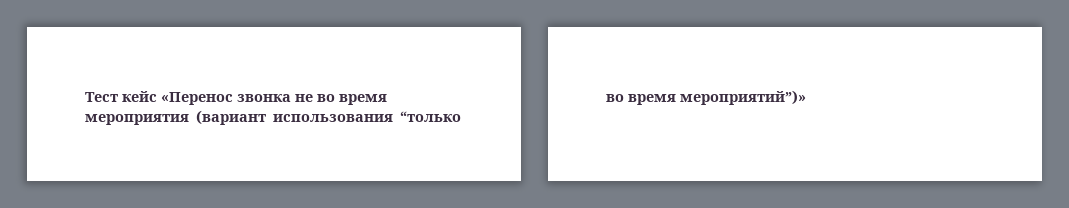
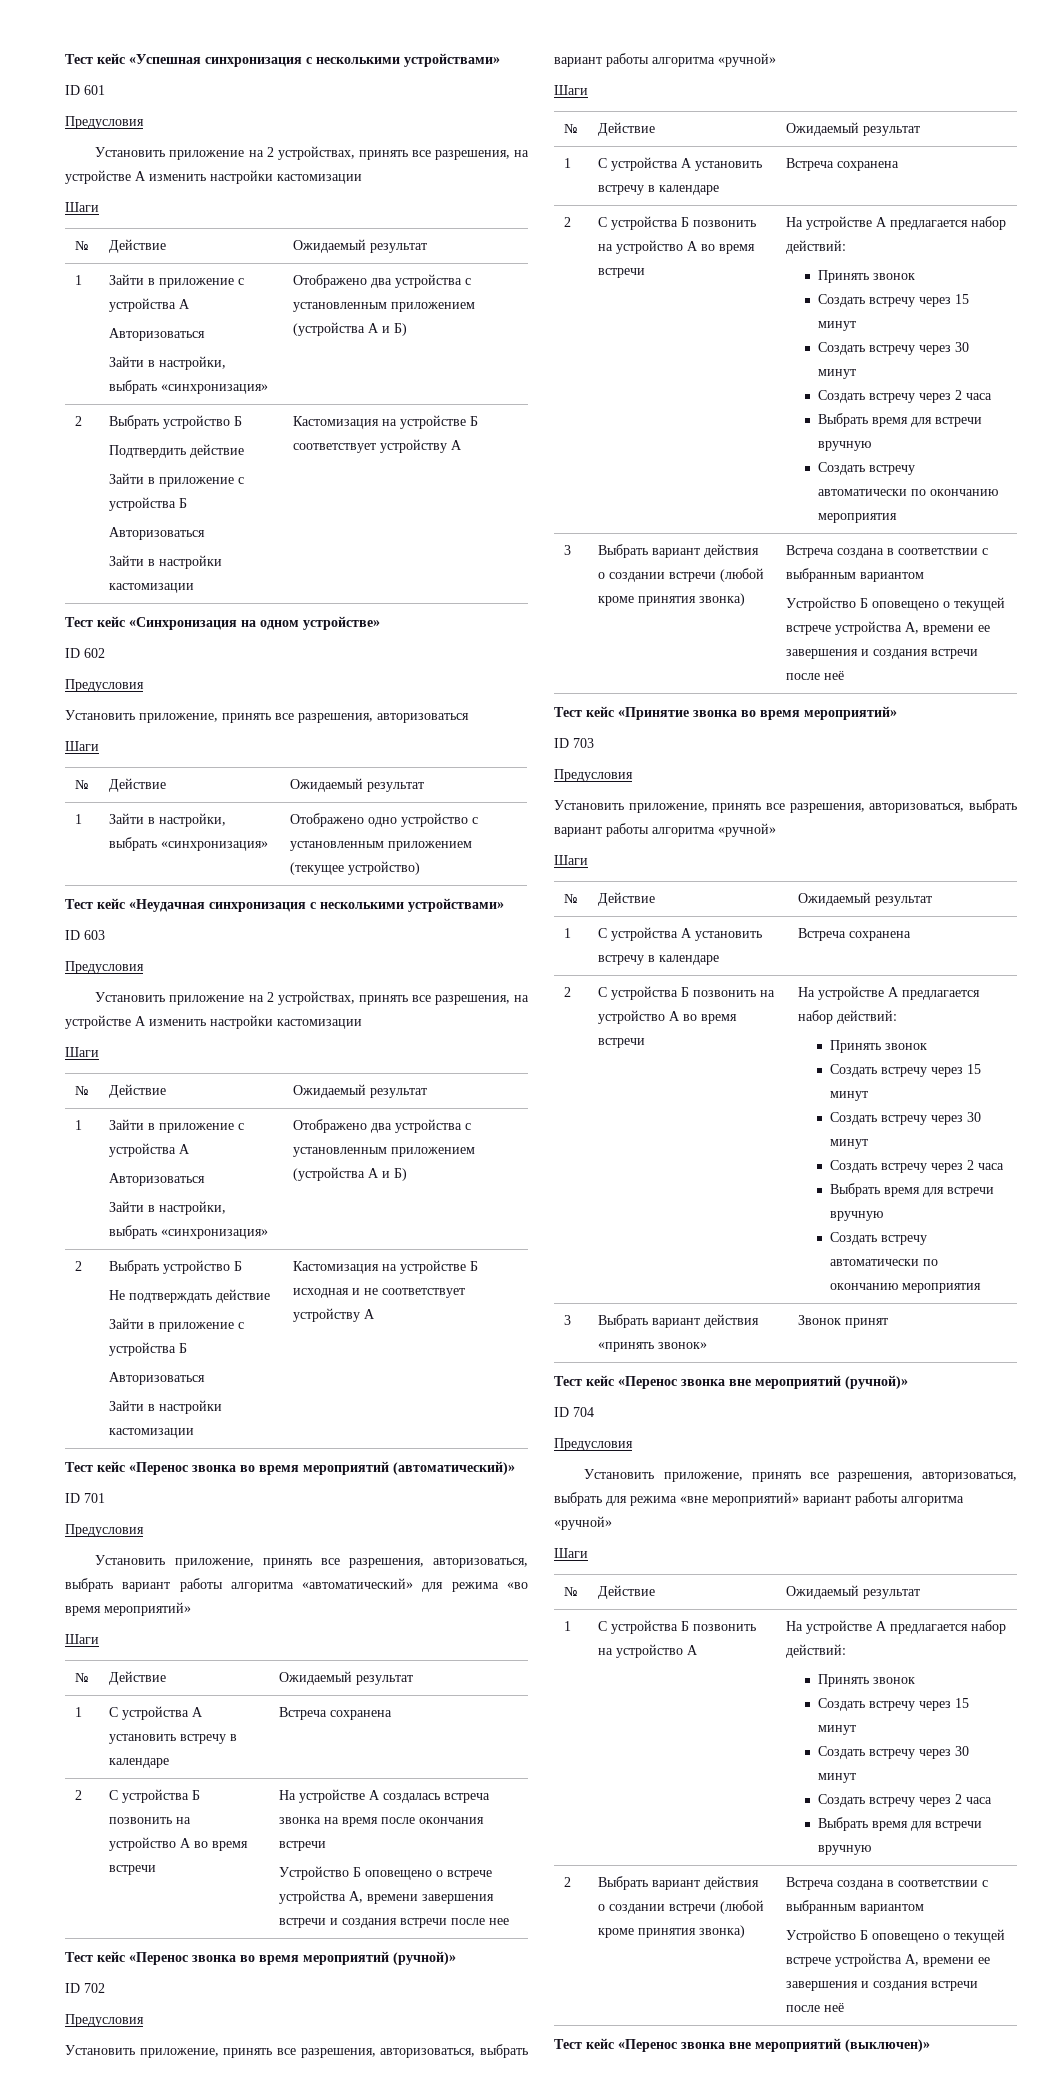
- Тест кейс «Перенос звонка не во время мероприятия (вариант использования “только во время мероприятий”)»
+ Тест кейс «Успешная синхронизация с несколькими устройствами»
+ ID 601
+ Предусловия
+ Установить приложение на 2 устройствах, принять все разрешения, на устройстве А изменить настройки кастомизации
+ Шаги
+ № | Действие | Ожидаемый результат
+ 1 | Зайти в приложение с устройства А
+ Авторизоваться
+ Зайти в настройки, выбрать «синхронизация» | Отображено два устройства с установленным приложением (устройства А и Б)
+ 2 | Выбрать устройство Б
+ Подтвердить действие
+ Зайти в приложение с устройства Б
+ Авторизоваться
+ Зайти в настройки кастомизации | Кастомизация на устройстве Б соответствует устройству А
+ Тест кейс «Синхронизация на одном устройстве»
+ ID 602
+ Предусловия
+ Установить приложение, принять все разрешения, авторизоваться
+ Шаги
+ № | Действие | Ожидаемый результат
+ 1 | Зайти в настройки, выбрать «синхронизация» | Отображено одно устройство с установленным приложением (текущее устройство)
+ Тест кейс «Неудачная синхронизация с несколькими устройствами»
+ ID 603
+ Предусловия
+ Установить приложение на 2 устройствах, принять все разрешения, на устройстве А изменить настройки кастомизации
+ Шаги
+ № | Действие | Ожидаемый результат
+ 1 | Зайти в приложение с устройства А
+ Авторизоваться
+ Зайти в настройки, выбрать «синхронизация» | Отображено два устройства с установленным приложением (устройства А и Б)
+ 2 | Выбрать устройство Б
+ Не подтверждать действие
+ Зайти в приложение с устройства Б
+ Авторизоваться
+ Зайти в настройки кастомизации | Кастомизация на устройстве Б исходная и не соответствует устройству А
+ Тест кейс «Перенос звонка во время мероприятий (автоматический)»
+ ID 701
+ Предусловия
+ Установить приложение, принять все разрешения, авторизоваться, выбрать вариант работы алгоритма «автоматический» для режима «во время мероприятий»
+ Шаги
+ № | Действие | Ожидаемый результат
+ 1 | С устройства А установить встречу в календаре | Встреча сохранена
+ 2 | С устройства Б позвонить на устройство А во время встречи | На устройстве А создалась встреча звонка на время после окончания встречи
+ Устройство Б оповещено о встрече устройства А, времени завершения встречи и создания встречи после нее
+ Тест кейс «Перенос звонка во время мероприятий (ручной)»
+ ID 702
+ Предусловия
+ Установить приложение, принять все разрешения, авторизоваться, выбрать вариант работы алгоритма «ручной»
+ Шаги
+ № | Действие | Ожидаемый результат
+ 1 | С устройства А установить встречу в календаре | Встреча сохранена
+ 2 | С устройства Б позвонить на устройство А во время встречи | На устройстве А предлагается набор действий:
+ Принять звонок
+ Создать встречу через 15 минут
+ Создать встречу через 30 минут
+ Создать встречу через 2 часа
+ Выбрать время для встречи вручную
+ Создать встречу автоматически по окончанию мероприятия
+ 3 | Выбрать вариант действия о создании встречи (любой кроме принятия звонка) | Встреча создана в соответствии с выбранным вариантом
+ Устройство Б оповещено о текущей встрече устройства А, времени ее завершения и создания встречи после неё
+ Тест кейс «Принятие звонка во время мероприятий»
+ ID 703
+ Предусловия
+ Установить приложение, принять все разрешения, авторизоваться, выбрать вариант работы алгоритма «ручной»
+ Шаги
+ № | Действие | Ожидаемый результат
+ 1 | С устройства А установить встречу в календаре | Встреча сохранена
+ 2 | С устройства Б позвонить на устройство А во время встречи | На устройстве А предлагается набор действий:
+ Принять звонок
+ Создать встречу через 15 минут
+ Создать встречу через 30 минут
+ Создать встречу через 2 часа
+ Выбрать время для встречи вручную
+ Создать встречу автоматически по окончанию мероприятия
+ 3 | Выбрать вариант действия «принять звонок» | Звонок принят
+ Тест кейс «Перенос звонка вне мероприятий (ручной)»
+ ID 704
+ Предусловия
+ Установить приложение, принять все разрешения, авторизоваться, выбрать для режима «вне мероприятий» вариант работы алгоритма «ручной»
+ Шаги
+ № | Действие | Ожидаемый результат
+ 1 | С устройства Б позвонить на устройство А | На устройстве А предлагается набор действий:
+ Принять звонок
+ Создать встречу через 15 минут
+ Создать встречу через 30 минут
+ Создать встречу через 2 часа
+ Выбрать время для встречи вручную
+ 2 | Выбрать вариант действия о создании встречи (любой кроме принятия звонка) | Встреча создана в соответствии с выбранным вариантом
+ Устройство Б оповещено о текущей встрече устройства А, времени ее завершения и создания встречи после неё
+ Тест кейс «Перенос звонка вне мероприятий (выключен)»

